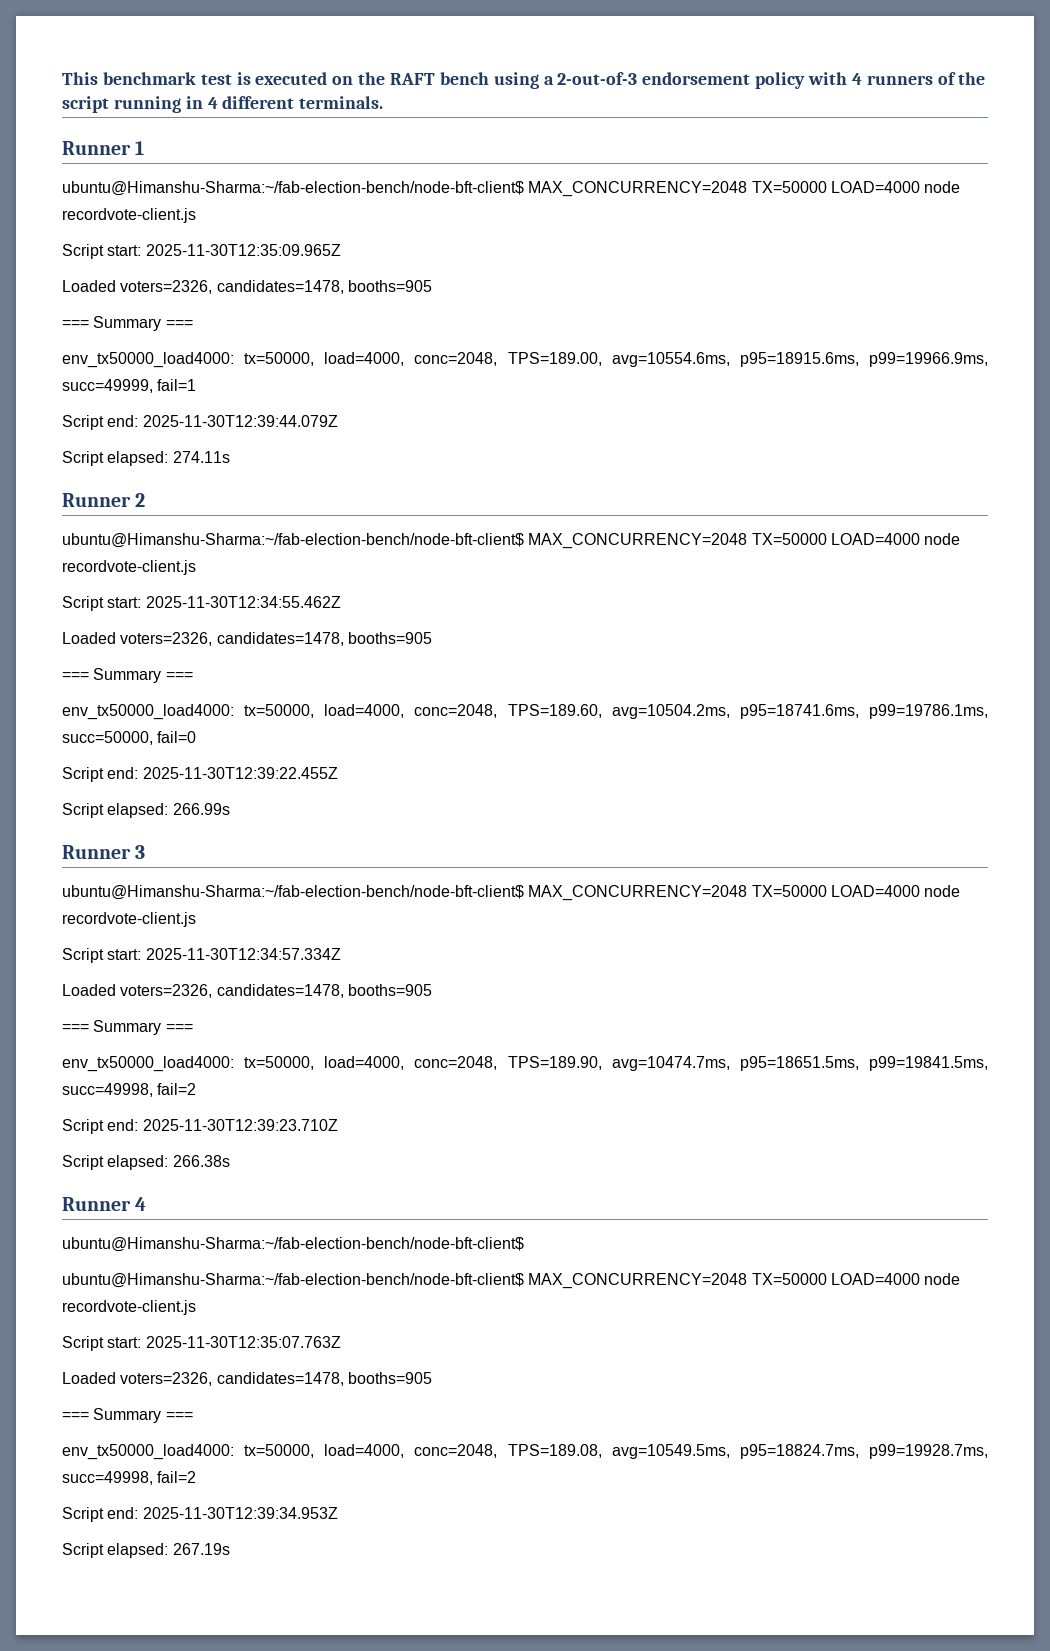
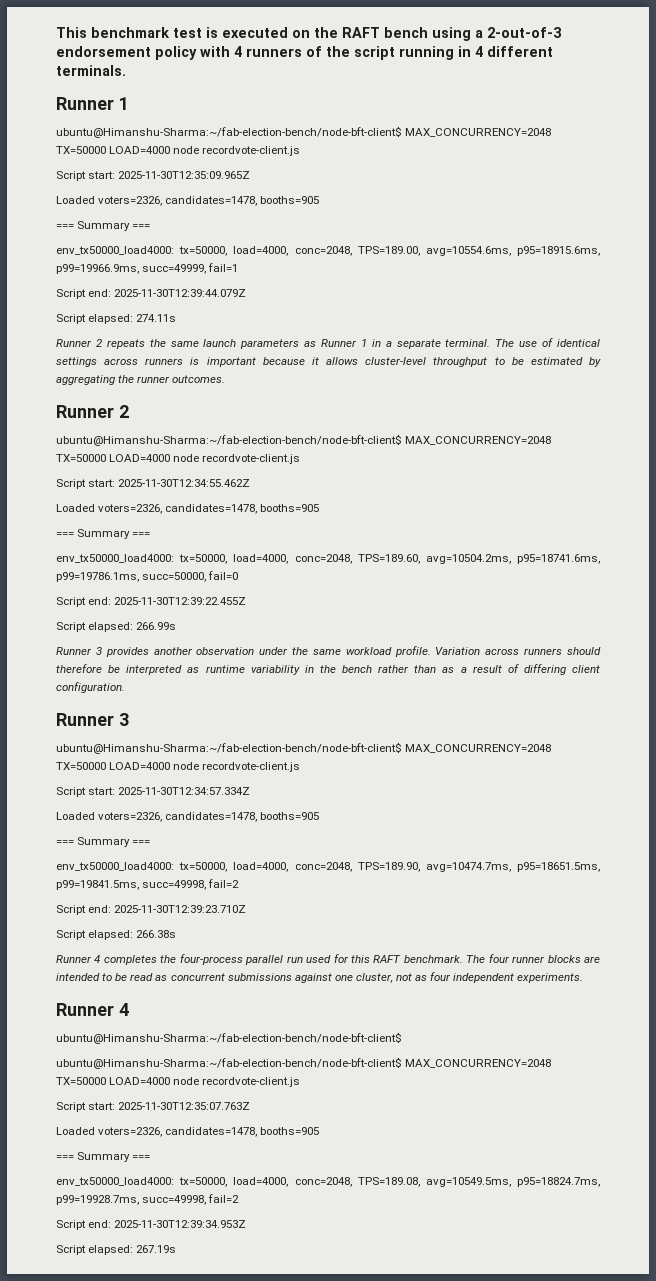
+ Runner 2 repeats the same launch parameters as Runner 1 in a separate terminal. The use of identical settings across runners is important because it allows cluster-level throughput to be estimated by aggregating the runner outcomes.
+ Runner 3 provides another observation under the same workload profile. Variation across runners should therefore be interpreted as runtime variability in the bench rather than as a result of differing client configuration.
+ Runner 4 completes the four-process parallel run used for this RAFT benchmark. The four runner blocks are intended to be read as concurrent submissions against one cluster, not as four independent experiments.

